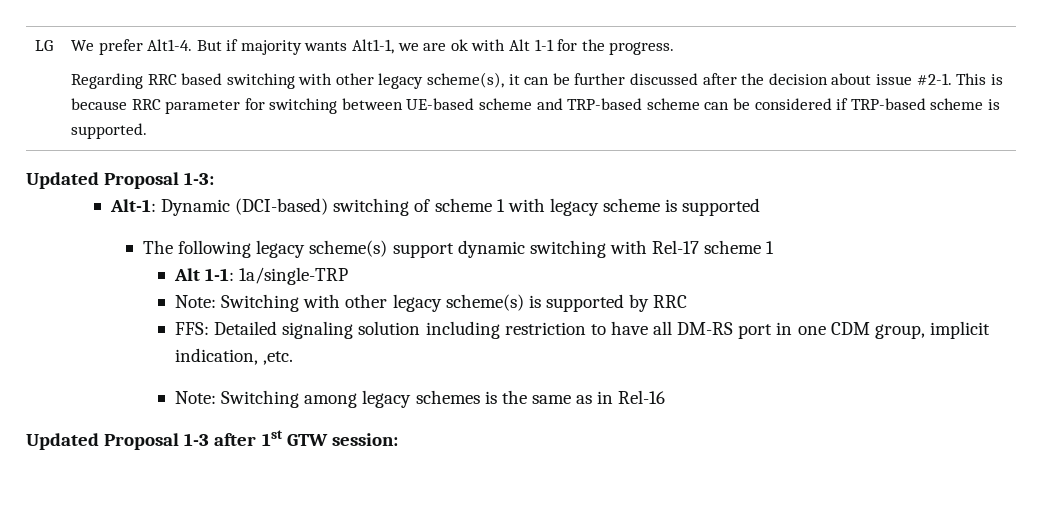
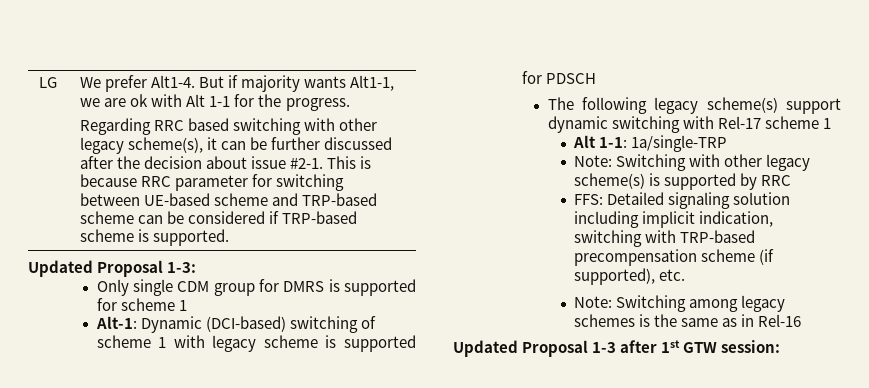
+ Only single CDM group for DMRS is supported for scheme 1
- Alt-1: Dynamic (DCI-based) switching of scheme 1 with legacy scheme is supported
+ Alt-1: Dynamic (DCI-based) switching of scheme 1 with legacy scheme is supported for PDSCH
- FFS: Detailed signaling solution including restriction to have all DM-RS port in one CDM group, implicit indication, ,etc.
+ FFS: Detailed signaling solution including implicit indication, switching with TRP-based precompensation scheme (if supported), etc.

